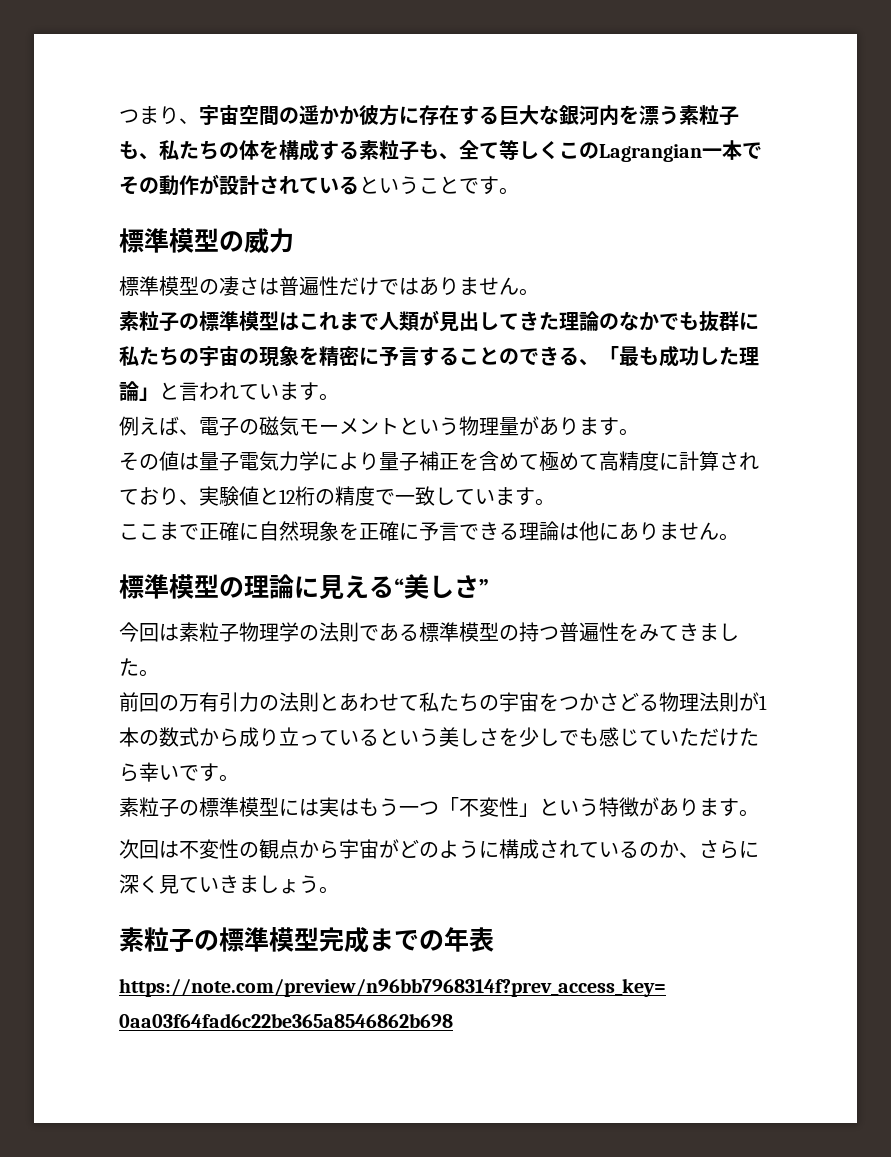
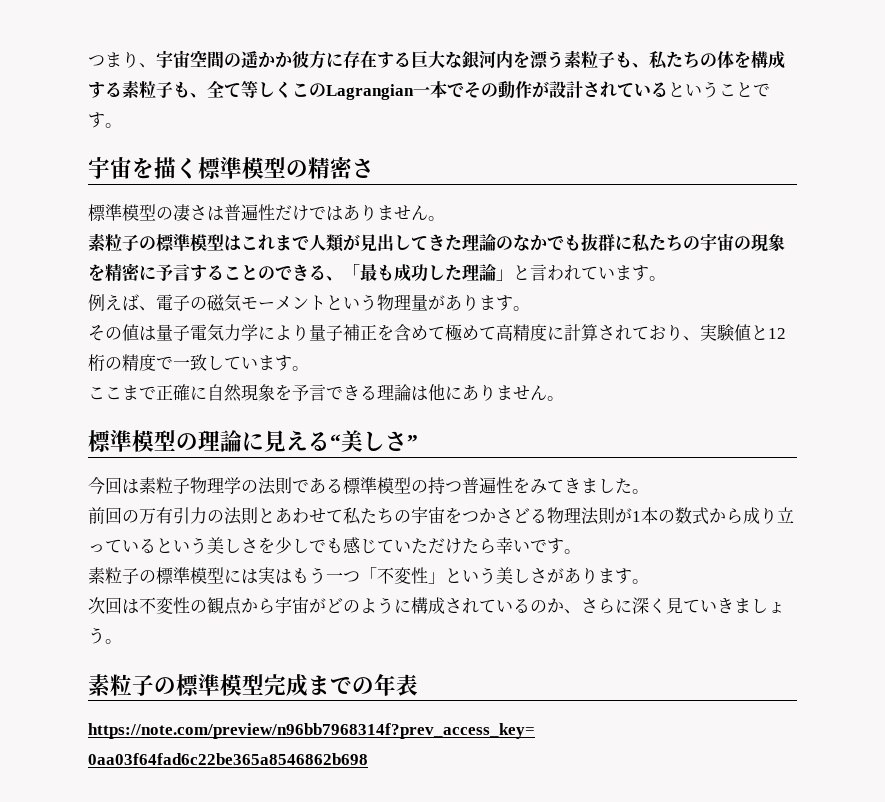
- 標準模型の威力
+ 宇宙を描く標準模型の精密さ
- ここまで正確に自然現象を正確に予言できる理論は他にありません。
+ ここまで正確に自然現象を予言できる理論は他にありません。
- 素粒子の標準模型には実はもう一つ「不変性」という特徴があります。
+ 素粒子の標準模型には実はもう一つ「不変性」という美しさがあります。

